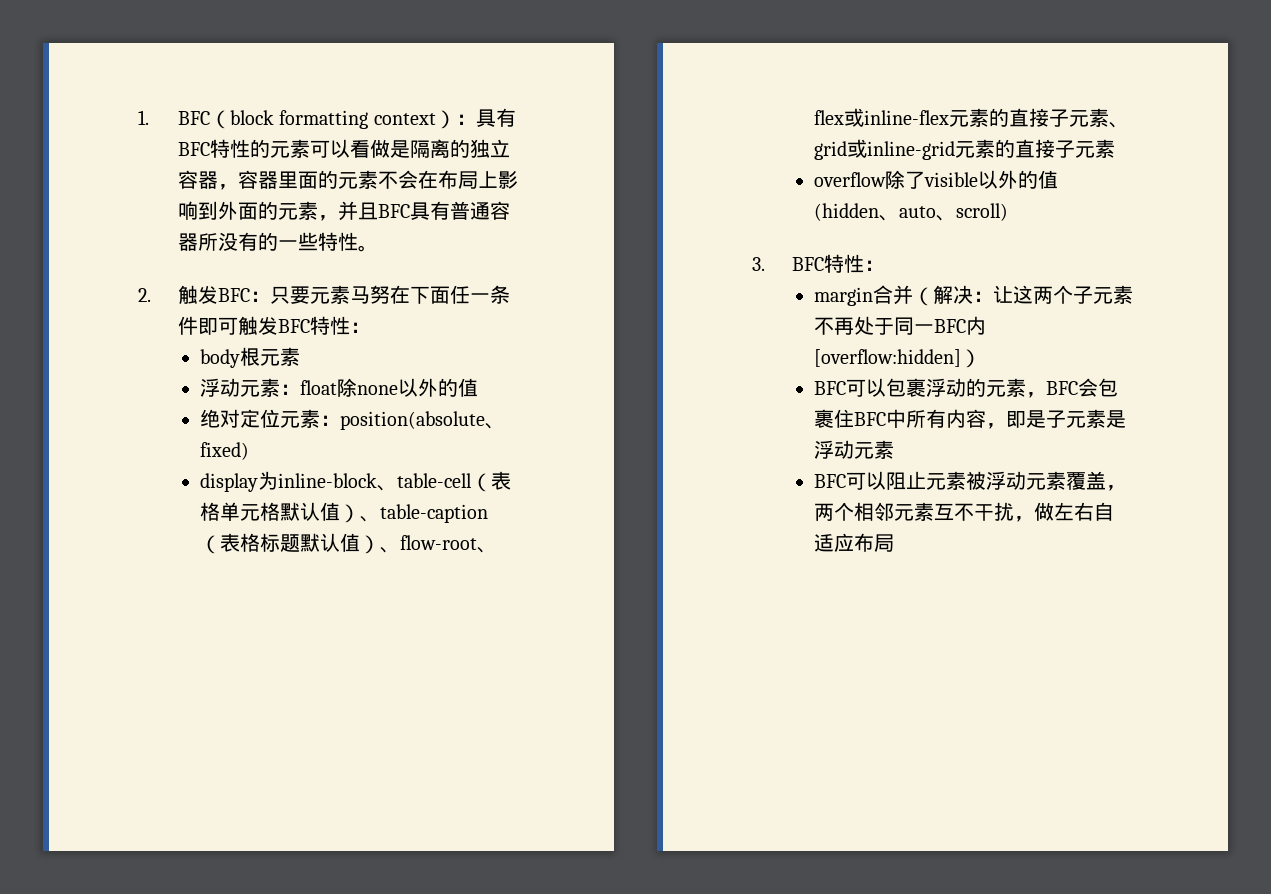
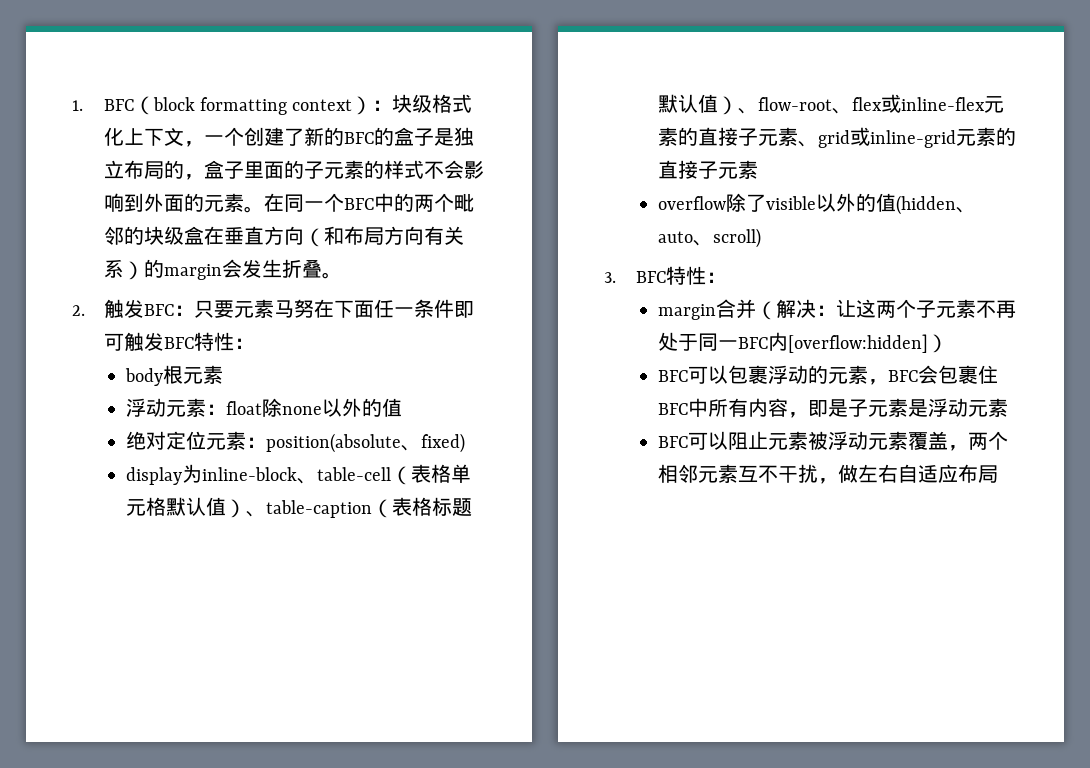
- 1. BFC（block formatting context）：具有BFC特性的元素可以看做是隔离的独立容器，容器里面的元素不会在布局上影响到外面的元素，并且BFC具有普通容器所没有的一些特性。
+ 1. BFC（block formatting context）：块级格式化上下文，一个创建了新的BFC的盒子是独立布局的，盒子里面的子元素的样式不会影响到外面的元素。在同一个BFC中的两个毗邻的块级盒在垂直方向（和布局方向有关系）的margin会发生折叠。

